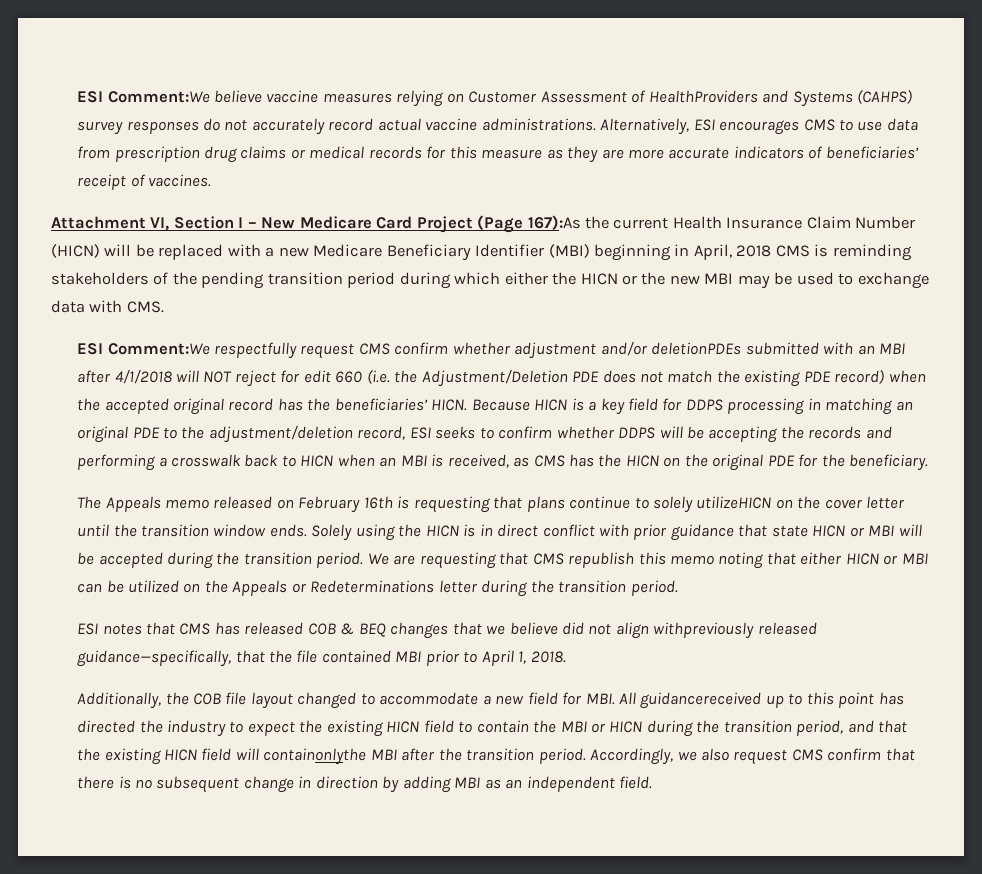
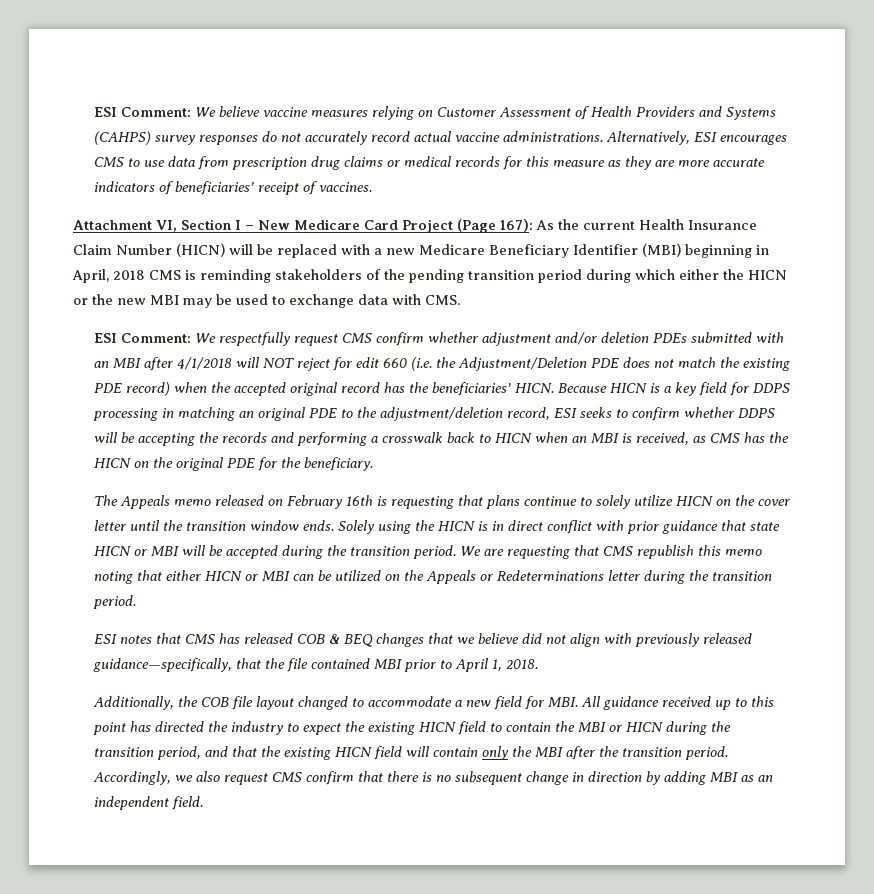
- ESI Comment:We believe vaccine measures relying on Customer Assessment of HealthProviders and Systems (CAHPS) survey responses do not accurately record actual vaccine administrations.
+ ESI Comment: We believe vaccine measures relying on Customer Assessment of Health Providers and Systems (CAHPS) survey responses do not accurately record actual vaccine administrations.
- Attachment VI, Section I – New Medicare Card Project (Page 167):As the current Health Insurance Claim Number (HICN) will be replaced with a new Medicare Beneficiary Identifier (MBI) beginning in April, 2018 CMS is reminding stakeholders of the pending transition period during which either the HICN or the new MBI may be used to exchange data with CMS.
+ Attachment VI, Section I – New Medicare Card Project (Page 167): As the current Health Insurance Claim Number (HICN) will be replaced with a new Medicare Beneficiary Identifier (MBI) beginning in April, 2018 CMS is reminding stakeholders of the pending transition period during which either the HICN or the new MBI may be used to exchange data with CMS.
- ESI Comment:We respectfully request CMS confirm whether adjustment and/or deletionPDEs submitted with an MBI after 4/1/2018 will NOT reject for edit 660 (i.e. the Adjustment/Deletion PDE does not match the existing PDE record) when the accepted original record has the beneficiaries’ HICN.
+ ESI Comment: We respectfully request CMS confirm whether adjustment and/or deletion PDEs submitted with an MBI after 4/1/2018 will NOT reject for edit 660 (i.e. the Adjustment/Deletion PDE does not match the existing PDE record) when the accepted original record has the beneficiaries’ HICN.
- The Appeals memo released on February 16th is requesting that plans continue to solely utilizeHICN on the cover letter until the transition window ends.
+ The Appeals memo released on February 16th is requesting that plans continue to solely utilize HICN on the cover letter until the transition window ends.
- ESI notes that CMS has released COB & BEQ changes that we believe did not align withpreviously released guidance—specifically, that the file contained MBI prior to April 1, 2018.
+ ESI notes that CMS has released COB & BEQ changes that we believe did not align with previously released guidance—specifically, that the file contained MBI prior to April 1, 2018.
- Additionally, the COB file layout changed to accommodate a new field for MBI. All guidancereceived up to this point has directed the industry to expect the existing HICN field to contain the MBI or HICN during the transition period, and that the existing HICN field will containonlythe MBI after the transition period.
+ Additionally, the COB file layout changed to accommodate a new field for MBI. All guidance received up to this point has directed the industry to expect the existing HICN field to contain the MBI or HICN during the transition period, and that the existing HICN field will contain only the MBI after the transition period.

